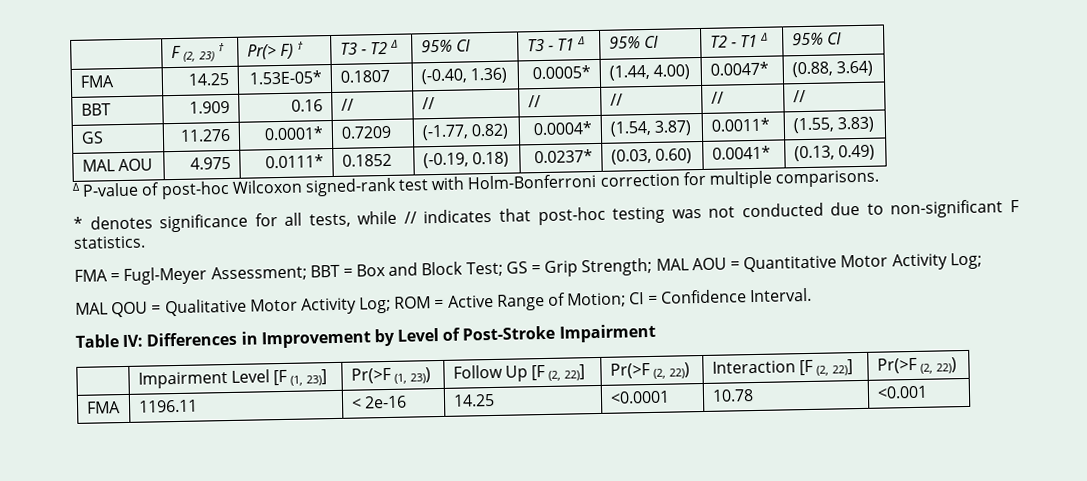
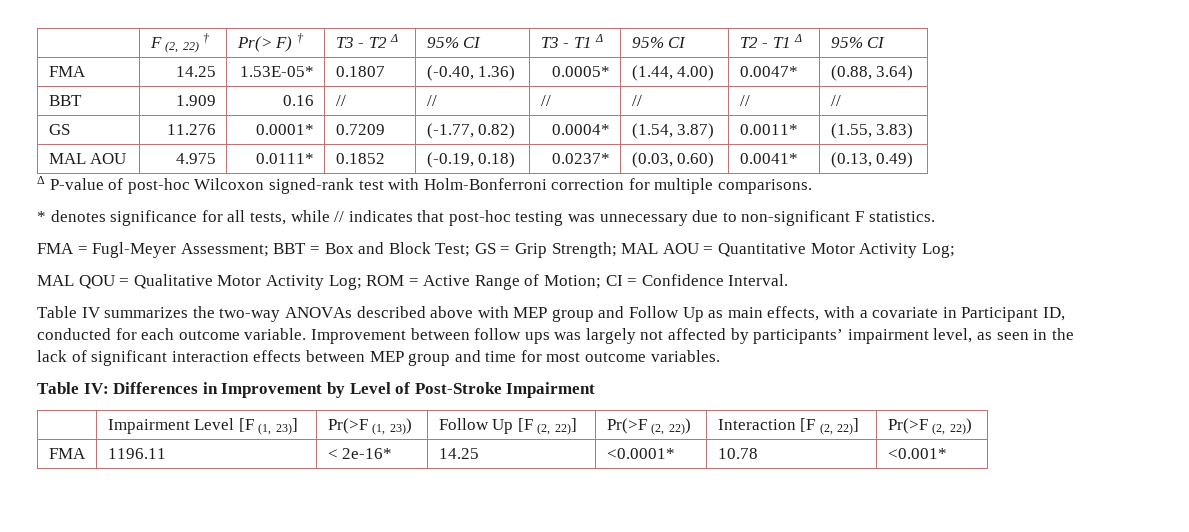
- | F (2, 23) † | Pr(> F) † | T3 - T2 Δ | 95% CI | T3 - T1 Δ | 95% CI | T2 - T1 Δ | 95% CI
+ | F (2, 22) † | Pr(> F) † | T3 - T2 Δ | 95% CI | T3 - T1 Δ | 95% CI | T2 - T1 Δ | 95% CI
- * denotes significance for all tests, while // indicates that post-hoc testing was not conducted due to non-significant F statistics.
+ * denotes significance for all tests, while // indicates that post-hoc testing was unnecessary due to non-significant F statistics.
+ Table IV summarizes the two-way ANOVAs described above with MEP group and Follow Up as main effects, with a covariate in Participant ID, conducted for each outcome variable. Improvement between follow ups was largely not affected by participants’ impairment level, as seen in the lack of significant interaction effects between MEP group and time for most outcome variables.
- FMA | 1196.11 | < 2e-16 | 14.25 | <0.0001 | 10.78 | <0.001
+ FMA | 1196.11 | < 2e-16* | 14.25 | <0.0001* | 10.78 | <0.001*

